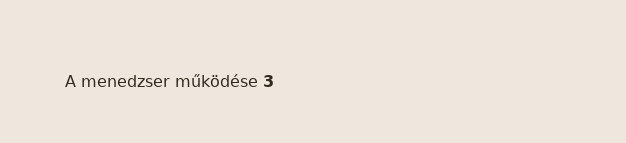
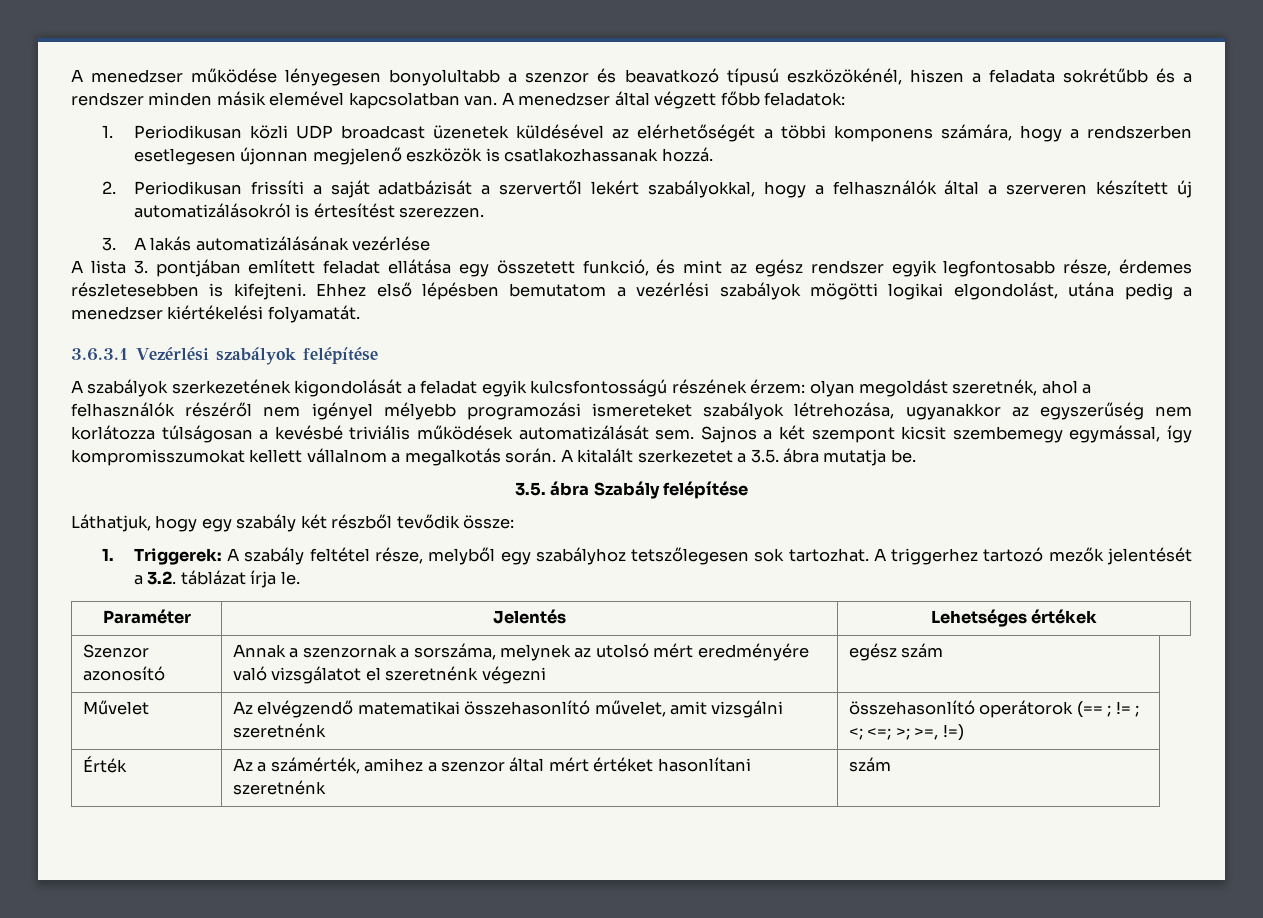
- A menedzser működése 3
+ A menedzser működése lényegesen bonyolultabb a szenzor és beavatkozó típusú eszközökénél, hiszen a feladata sokrétűbb és a rendszer minden másik elemével kapcsolatban van. A menedzser által végzett főbb feladatok:
+ 1. Periodikusan közli UDP broadcast üzenetek küldésével az elérhetőségét a többi komponens számára, hogy a rendszerben esetlegesen újonnan megjelenő eszközök is csatlakozhassanak hozzá.
+ 2. Periodikusan frissíti a saját adatbázisát a szervertől lekért szabályokkal, hogy a felhasználók által a szerveren készített új automatizálásokról is értesítést szerezzen.
+ 3. A lakás automatizálásának vezérlése
+ A lista 3. pontjában említett feladat ellátása egy összetett funkció, és mint az egész rendszer egyik legfontosabb része, érdemes részletesebben is kifejteni. Ehhez első lépésben bemutatom a vezérlési szabályok mögötti logikai elgondolást, utána pedig a menedzser kiértékelési folyamatát.
+ 3.6.3.1 Vezérlési szabályok felépítése
+ A szabályok szerkezetének kigondolását a feladat egyik kulcsfontosságú részének érzem: olyan megoldást szeretnék, ahol a felhasználók részéről nem igényel mélyebb programozási ismereteket szabályok létrehozása, ugyanakkor az egyszerűség nem korlátozza túlságosan a kevésbé triviális működések automatizálását sem. Sajnos a két szempont kicsit szembemegy egymással, így kompromisszumokat kellett vállalnom a megalkotás során. A kitalált szerkezetet a 3.5. ábra mutatja be.
+ 3.5. ábra Szabály felépítése
+ Láthatjuk, hogy egy szabály két részből tevődik össze:
+ 1. Triggerek: A szabály feltétel része, melyből egy szabályhoz tetszőlegesen sok tartozhat. A triggerhez tartozó mezők jelentését a 3.2. táblázat írja le.
+ Paraméter | Jelentés | Lehetséges értékek
+ Szenzor azonosító | Annak a szenzornak a sorszáma, melynek az utolsó mért eredményére való vizsgálatot el szeretnénk végezni | egész szám
+ Művelet | Az elvégzendő matematikai összehasonlító művelet, amit vizsgálni szeretnénk | összehasonlító operátorok (== ; != ; <; <=; >; >=, !=)
+ Érték | Az a számérték, amihez a szenzor által mért értéket hasonlítani szeretnénk | szám

